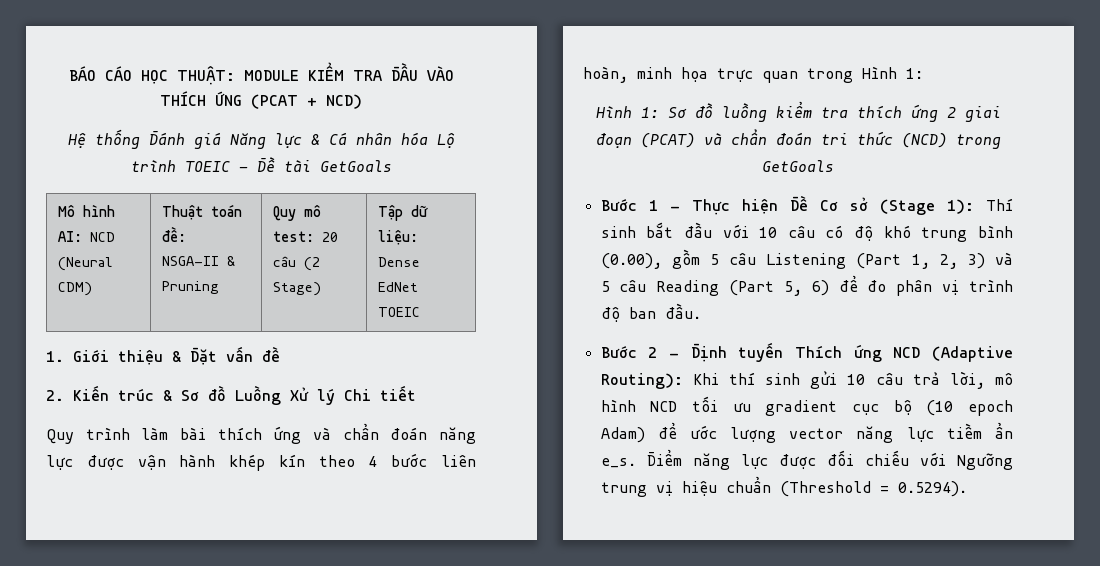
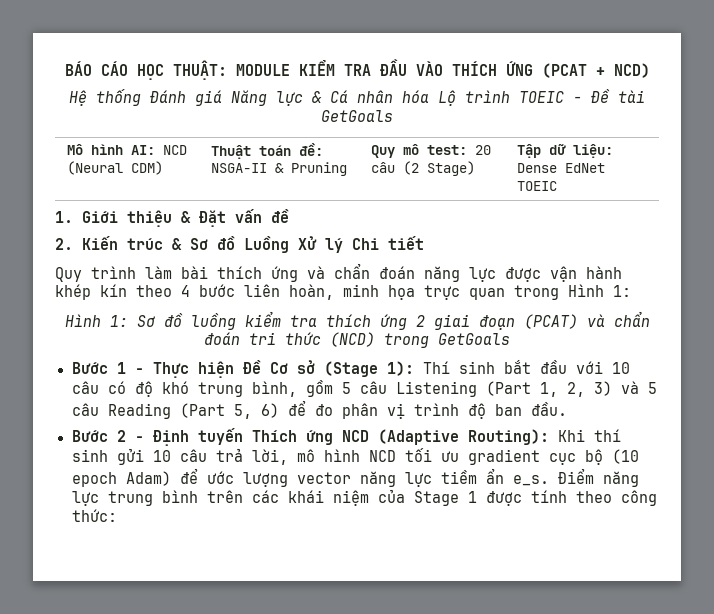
- Bước 1 - Thực hiện Đề Cơ sở (Stage 1): Thí sinh bắt đầu với 10 câu có độ khó trung bình (0.00), gồm 5 câu Listening (Part 1, 2, 3) và 5 câu Reading (Part 5, 6) để đo phân vị trình độ ban đầu.
+ Bước 1 - Thực hiện Đề Cơ sở (Stage 1): Thí sinh bắt đầu với 10 câu có độ khó trung bình, gồm 5 câu Listening (Part 1, 2, 3) và 5 câu Reading (Part 5, 6) để đo phân vị trình độ ban đầu.
- Điểm năng lực được đối chiếu với Ngưỡng trung vị hiệu chuẩn (Threshold = 0.5294).
+ Điểm năng lực trung bình trên các khái niệm của Stage 1 được tính theo công thức:

